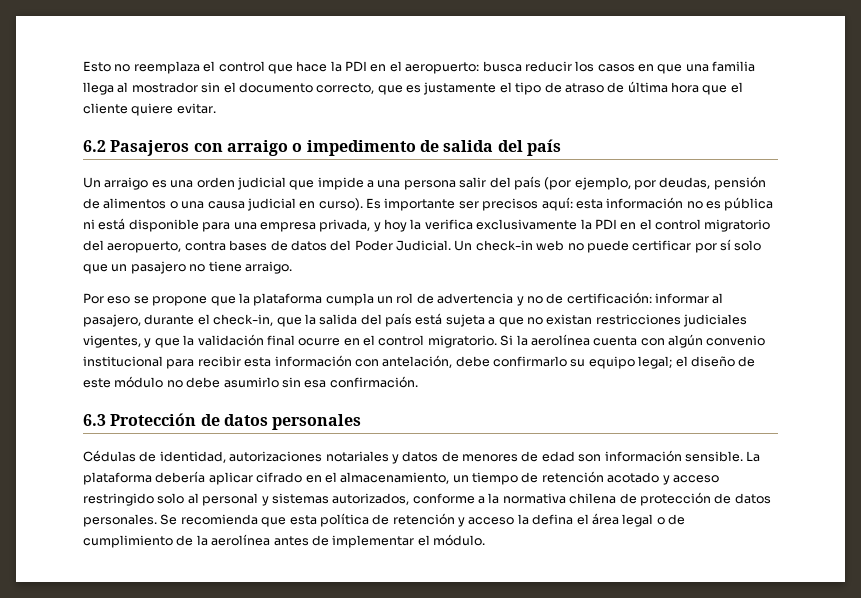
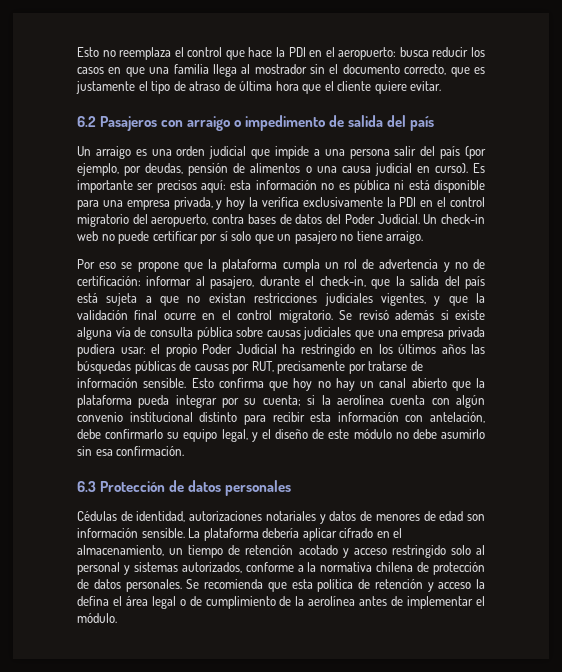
- Si la aerolínea cuenta con algún convenio institucional para recibir esta información con antelación, debe confirmarlo su equipo legal; el diseño de este módulo no debe asumirlo sin esa confirmación.
+ Se revisó además si existe alguna vía de consulta pública sobre causas judiciales que una empresa privada pudiera usar: el propio Poder Judicial ha restringido en los últimos años las búsquedas públicas de causas por RUT, precisamente por tratarse de información sensible. Esto confirma que hoy no hay un canal abierto que la plataforma pueda integrar por su cuenta; si la aerolínea cuenta con algún convenio institucional distinto para recibir esta información con antelación, debe confirmarlo su equipo legal, y el diseño de este módulo no debe asumirlo sin esa confirmación.

